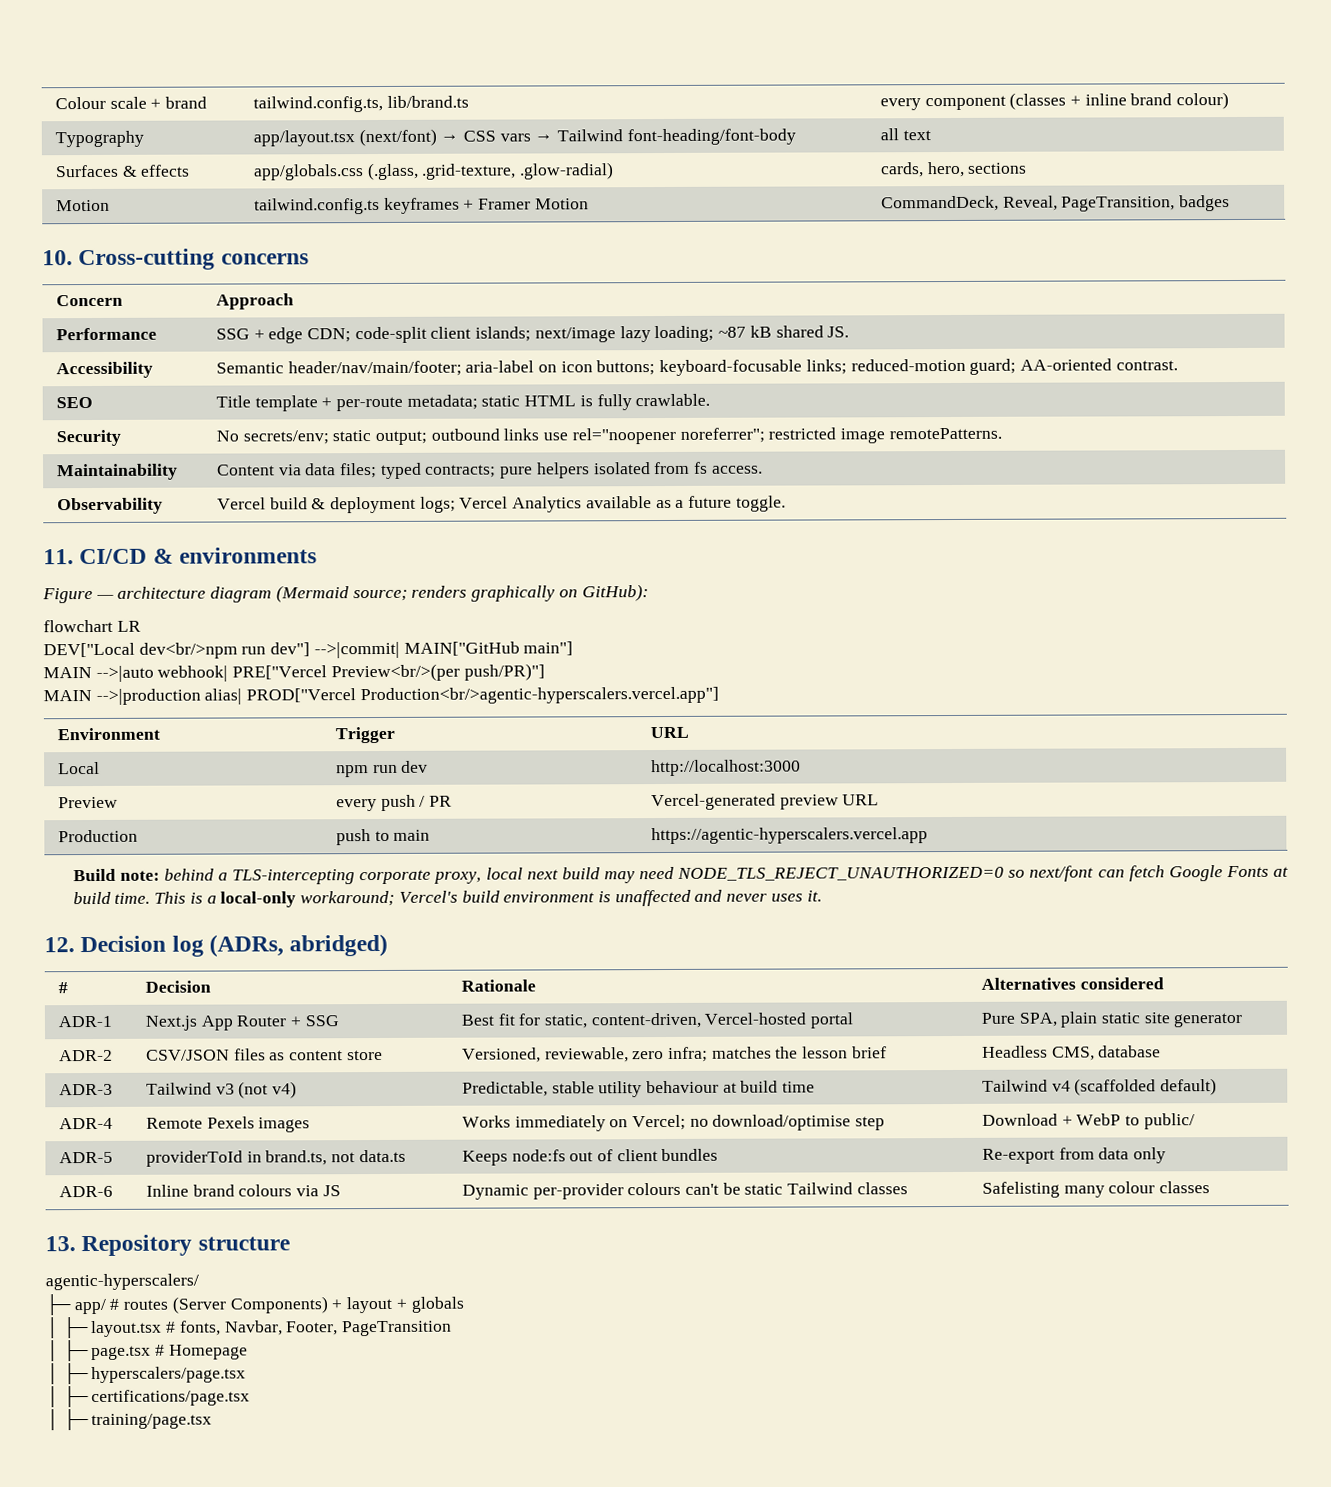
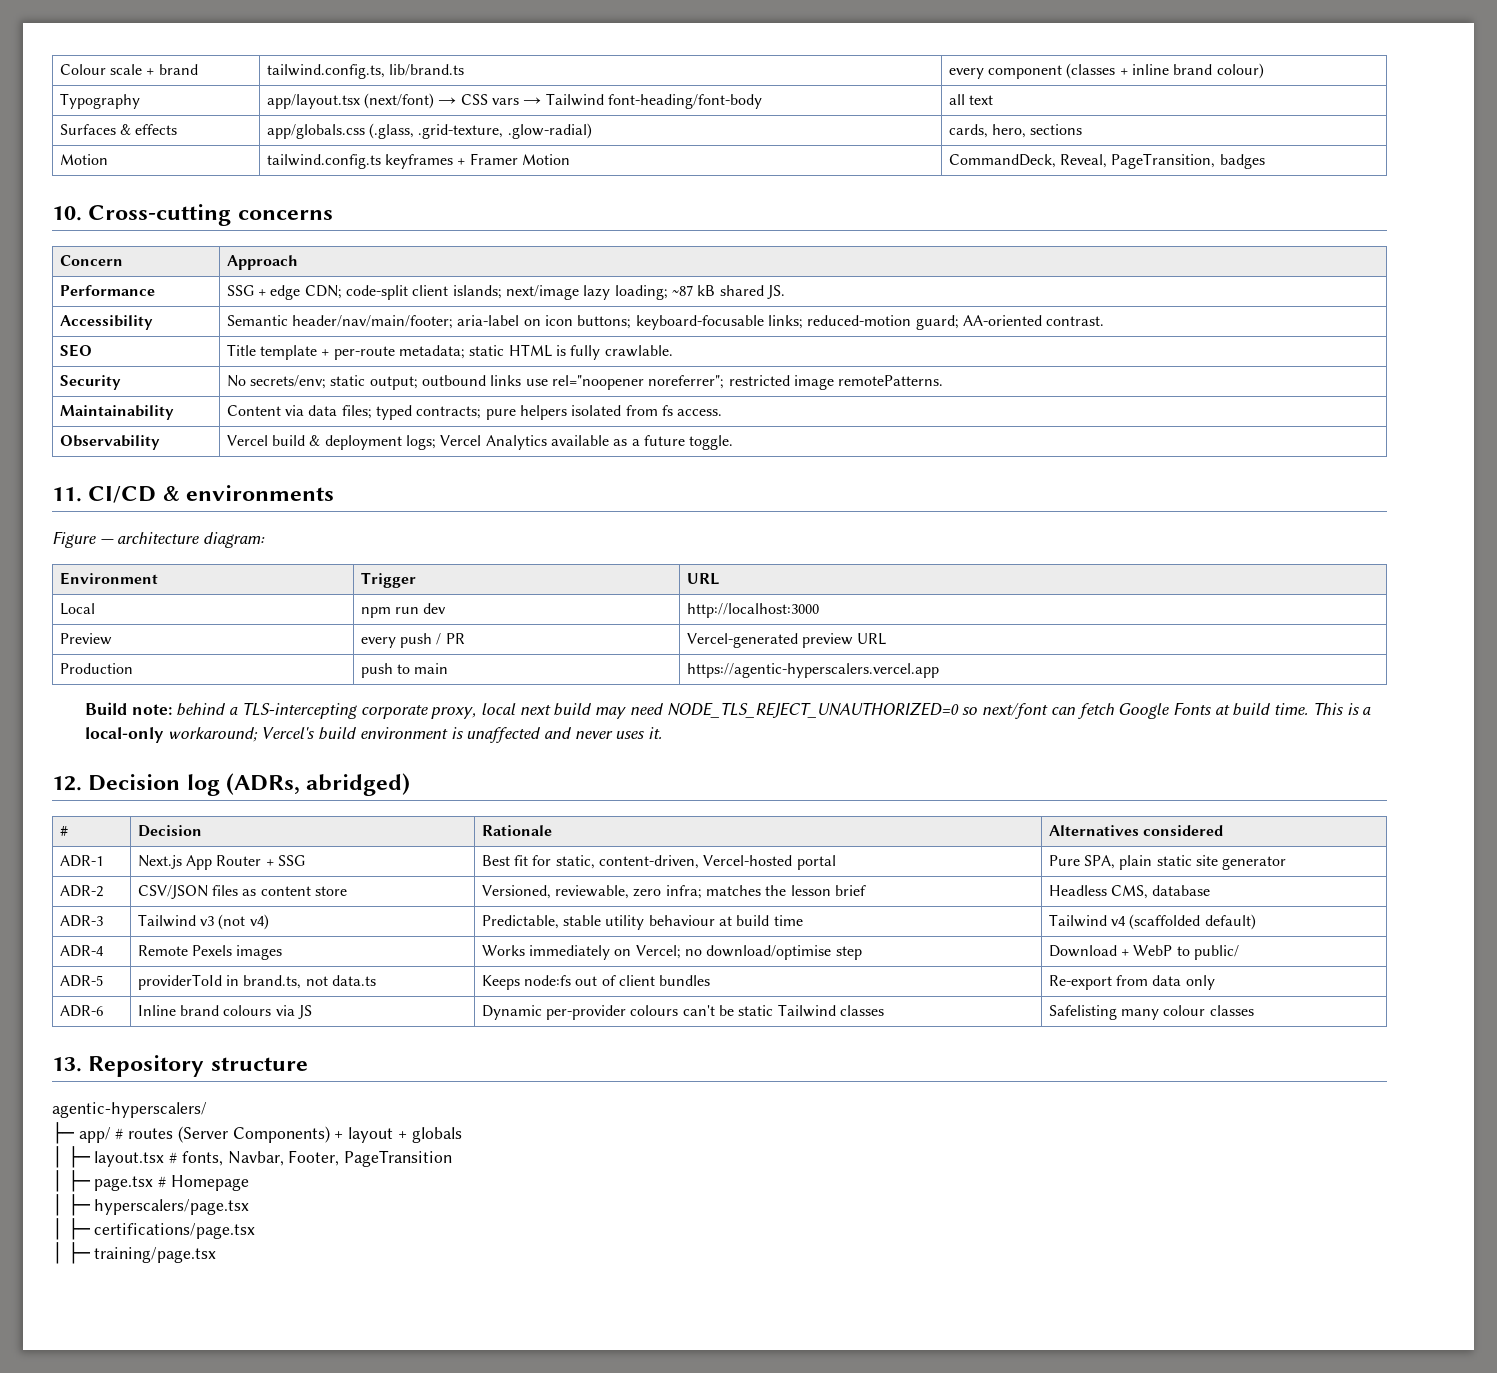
- Figure — architecture diagram (Mermaid source; renders graphically on GitHub):
- flowchart LR
- DEV["Local dev<br/>npm run dev"] -->|commit| MAIN["GitHub main"]
- MAIN -->|auto webhook| PRE["Vercel Preview<br/>(per push/PR)"]
- MAIN -->|production alias| PROD["Vercel Production<br/>agentic-hyperscalers.vercel.app"]
+ Figure — architecture diagram:

